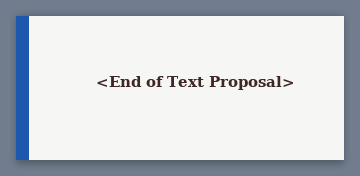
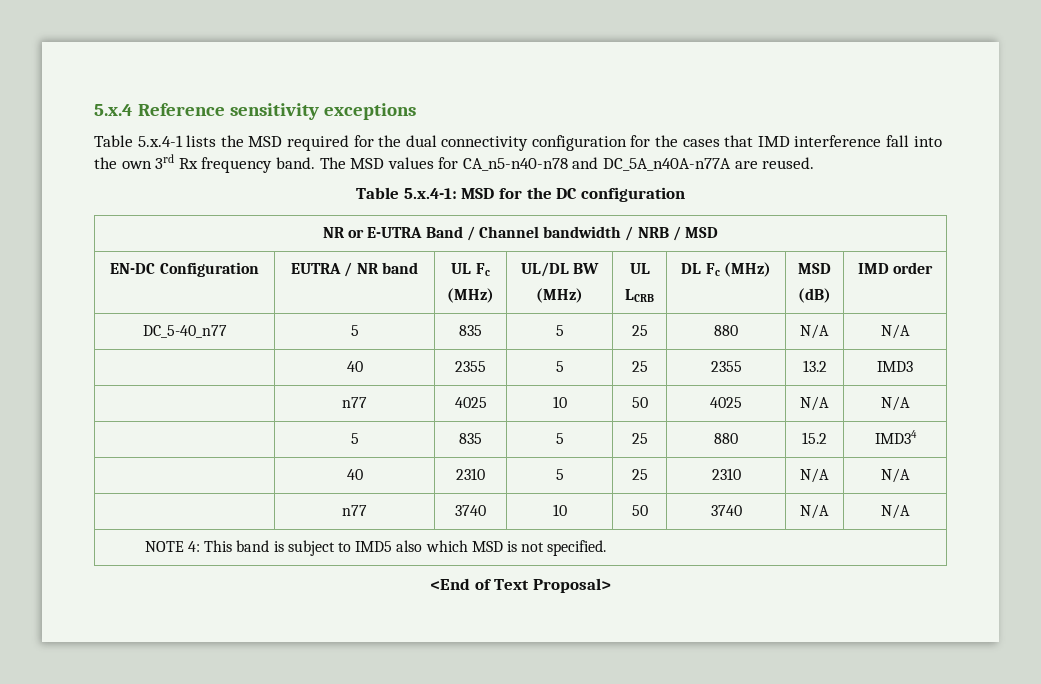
+ 5.x.4 Reference sensitivity exceptions
+ Table 5.x.4-1 lists the MSD required for the dual connectivity configuration for the cases that IMD interference fall into the own 3rd Rx frequency band. The MSD values for CA_n5-n40-n78 and DC_5A_n40A-n77A are reused.
+ Table 5.x.4-1: MSD for the DC configuration
+ NR or E-UTRA Band / Channel bandwidth / NRB / MSD
+ EN-DC Configuration | EUTRA / NR band | UL Fc
+ (MHz) | UL/DL BW
+ (MHz) | UL
+ LCRB | DL Fc (MHz) | MSD
+ (dB) | IMD order
+ DC_5-40_n77 | 5 | 835 | 5 | 25 | 880 | N/A | N/A
+ | 40 | 2355 | 5 | 25 | 2355 | 13.2 | IMD3
+ | n77 | 4025 | 10 | 50 | 4025 | N/A | N/A
+ | 5 | 835 | 5 | 25 | 880 | 15.2 | IMD34
+ | 40 | 2310 | 5 | 25 | 2310 | N/A | N/A
+ | n77 | 3740 | 10 | 50 | 3740 | N/A | N/A
+ NOTE 4: This band is subject to IMD5 also which MSD is not specified.

